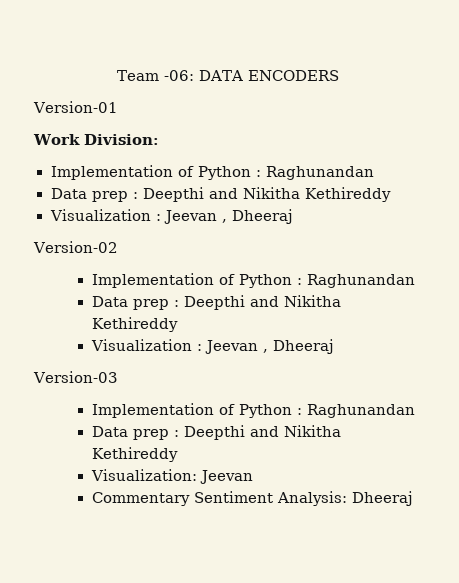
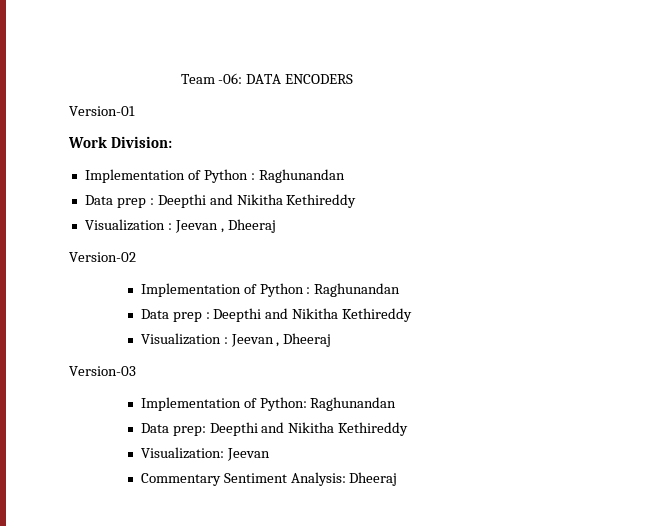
  Version-03
- Implementation of Python : Raghunandan
- Data prep : Deepthi and Nikitha Kethireddy
+ Implementation of Python: Raghunandan
+ Data prep: Deepthi and Nikitha Kethireddy

